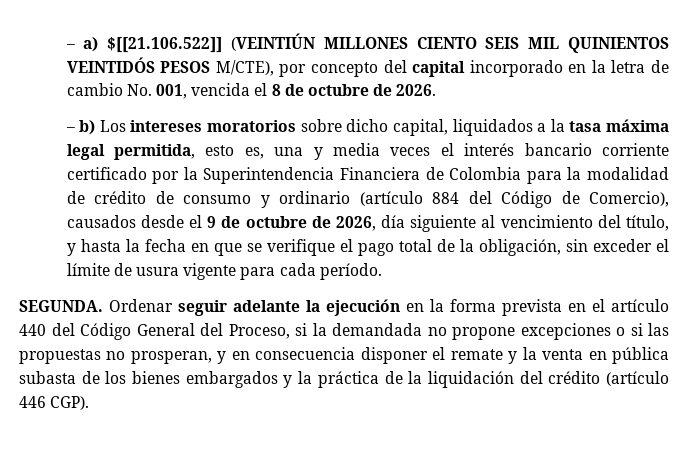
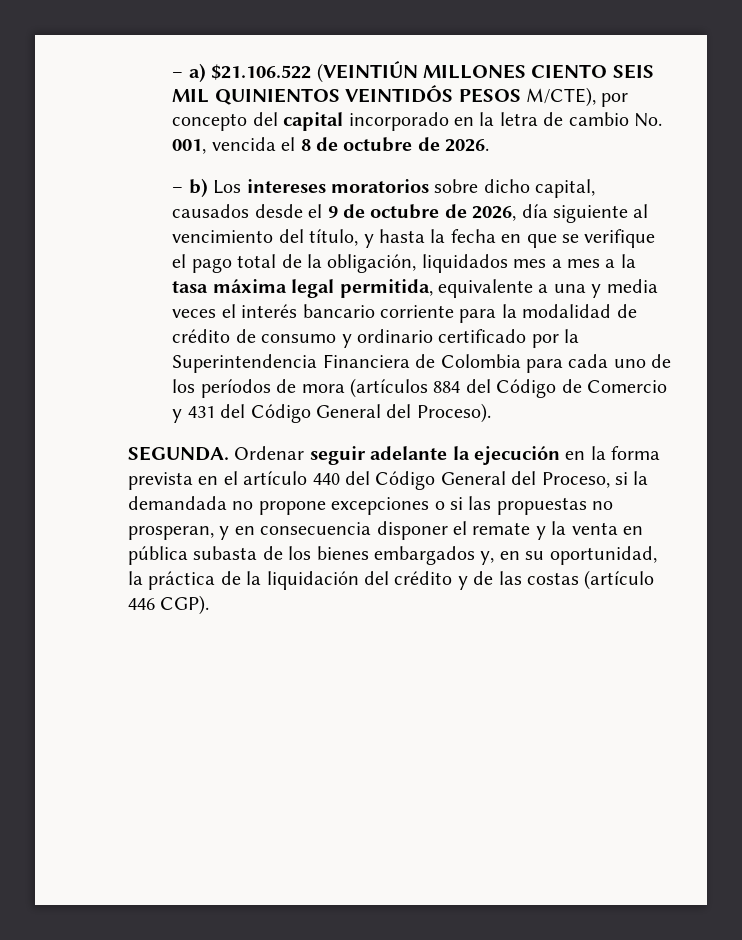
- – a) $[[21.106.522]] (VEINTIÚN MILLONES CIENTO SEIS MIL QUINIENTOS VEINTIDÓS PESOS M/CTE), por concepto del capital incorporado en la letra de cambio No. 001, vencida el 8 de octubre de 2026.
+ – a) $21.106.522 (VEINTIÚN MILLONES CIENTO SEIS MIL QUINIENTOS VEINTIDÓS PESOS M/CTE), por concepto del capital incorporado en la letra de cambio No. 001, vencida el 8 de octubre de 2026.
- – b) Los intereses moratorios sobre dicho capital, liquidados a la tasa máxima legal permitida, esto es, una y media veces el interés bancario corriente certificado por la Superintendencia Financiera de Colombia para la modalidad de crédito de consumo y ordinario (artículo 884 del Código de Comercio), causados desde el 9 de octubre de 2026, día siguiente al vencimiento del título, y hasta la fecha en que se verifique el pago total de la obligación, sin exceder el límite de usura vigente para cada período.
+ – b) Los intereses moratorios sobre dicho capital, causados desde el 9 de octubre de 2026, día siguiente al vencimiento del título, y hasta la fecha en que se verifique el pago total de la obligación, liquidados mes a mes a la tasa máxima legal permitida, equivalente a una y media veces el interés bancario corriente para la modalidad de crédito de consumo y ordinario certificado por la Superintendencia Financiera de Colombia para cada uno de los períodos de mora (artículos 884 del Código de Comercio y 431 del Código General del Proceso).
- Ordenar seguir adelante la ejecución en la forma prevista en el artículo 440 del Código General del Proceso, si la demandada no propone excepciones o si las propuestas no prosperan, y en consecuencia disponer el remate y la venta en pública subasta de los bienes embargados y la práctica de la liquidación del crédito (artículo 446 CGP).
+ Ordenar seguir adelante la ejecución en la forma prevista en el artículo 440 del Código General del Proceso, si la demandada no propone excepciones o si las propuestas no prosperan, y en consecuencia disponer el remate y la venta en pública subasta de los bienes embargados y, en su oportunidad, la práctica de la liquidación del crédito y de las costas (artículo 446 CGP).

